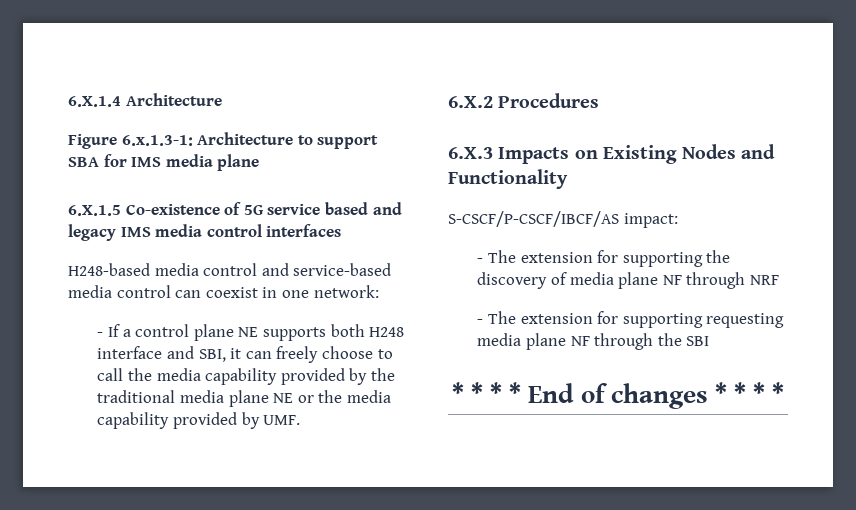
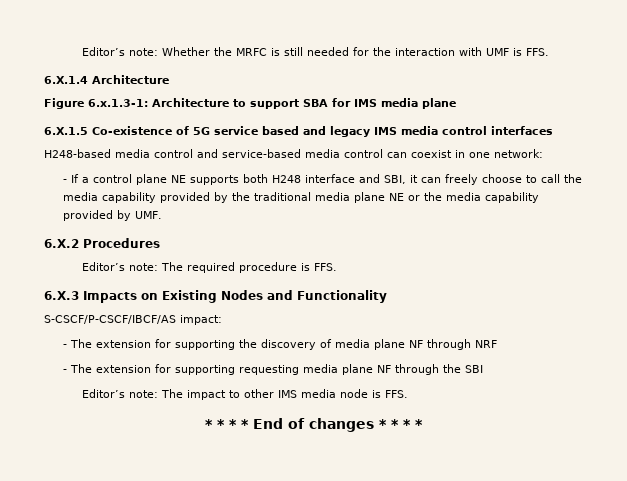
+ Editor’s note: Whether the MRFC is still needed for the interaction with UMF is FFS.
+ Editor’s note: The required procedure is FFS.
+ Editor’s note: The impact to other IMS media node is FFS.

